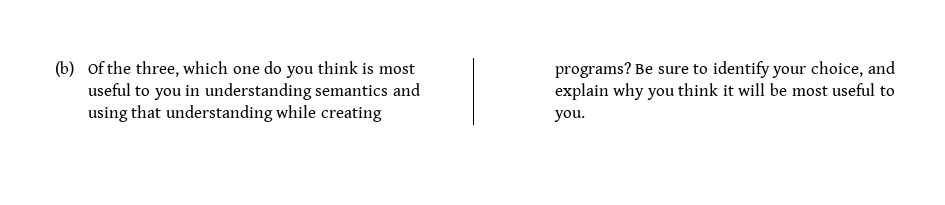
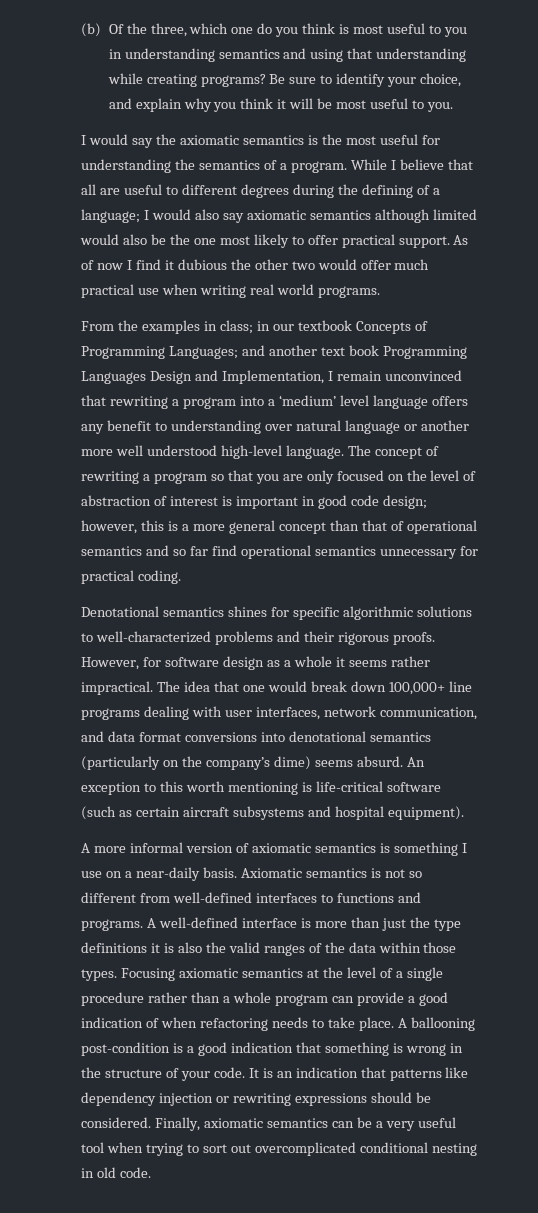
+ I would say the axiomatic semantics is the most useful for understanding the semantics of a program. While I believe that all are useful to different degrees during the defining of a language; I would also say axiomatic semantics although limited would also be the one most likely to offer practical support. As of now I find it dubious the other two would offer much practical use when writing real world programs.
+ From the examples in class; in our textbook Concepts of Programming Languages; and another text book Programming Languages Design and Implementation, I remain unconvinced that rewriting a program into a ‘medium’ level language offers any benefit to understanding over natural language or another more well understood high-level language. The concept of rewriting a program so that you are only focused on the level of abstraction of interest is important in good code design; however, this is a more general concept than that of operational semantics and so far find operational semantics unnecessary for practical coding.
+ Denotational semantics shines for specific algorithmic solutions to well-characterized problems and their rigorous proofs. However, for software design as a whole it seems rather impractical. The idea that one would break down 100,000+ line programs dealing with user interfaces, network communication, and data format conversions into denotational semantics (particularly on the company’s dime) seems absurd. An exception to this worth mentioning is life-critical software (such as certain aircraft subsystems and hospital equipment).
+ A more informal version of axiomatic semantics is something I use on a near-daily basis. Axiomatic semantics is not so different from well-defined interfaces to functions and programs. A well-defined interface is more than just the type definitions it is also the valid ranges of the data within those types. Focusing axiomatic semantics at the level of a single procedure rather than a whole program can provide a good indication of when refactoring needs to take place. A ballooning post-condition is a good indication that something is wrong in the structure of your code. It is an indication that patterns like dependency injection or rewriting expressions should be considered. Finally, axiomatic semantics can be a very useful tool when trying to sort out overcomplicated conditional nesting in old code.

